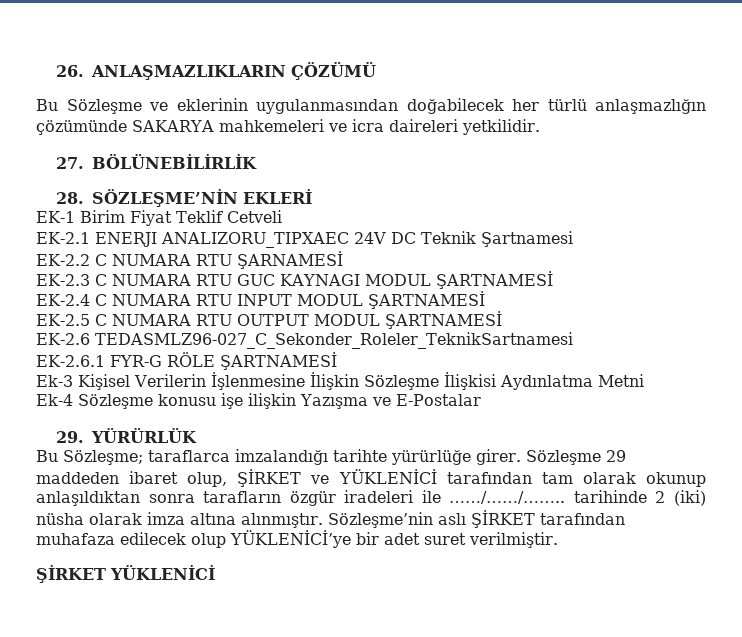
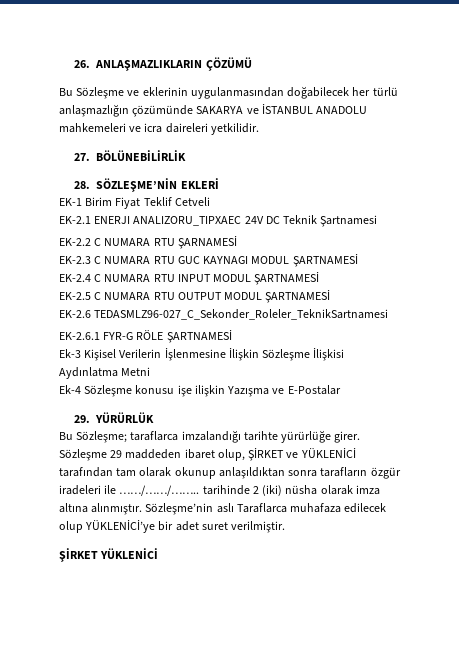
- Bu Sözleşme ve eklerinin uygulanmasından doğabilecek her türlü anlaşmazlığın çözümünde SAKARYA mahkemeleri ve icra daireleri yetkilidir.
+ Bu Sözleşme ve eklerinin uygulanmasından doğabilecek her türlü anlaşmazlığın çözümünde SAKARYA ve İSTANBUL ANADOLU mahkemeleri ve icra daireleri yetkilidir.
- Sözleşme’nin aslı ŞİRKET tarafından muhafaza edilecek olup YÜKLENİCİ’ye bir adet suret verilmiştir.
+ Sözleşme’nin aslı Taraflarca muhafaza edilecek olup YÜKLENİCİ’ye bir adet suret verilmiştir.

